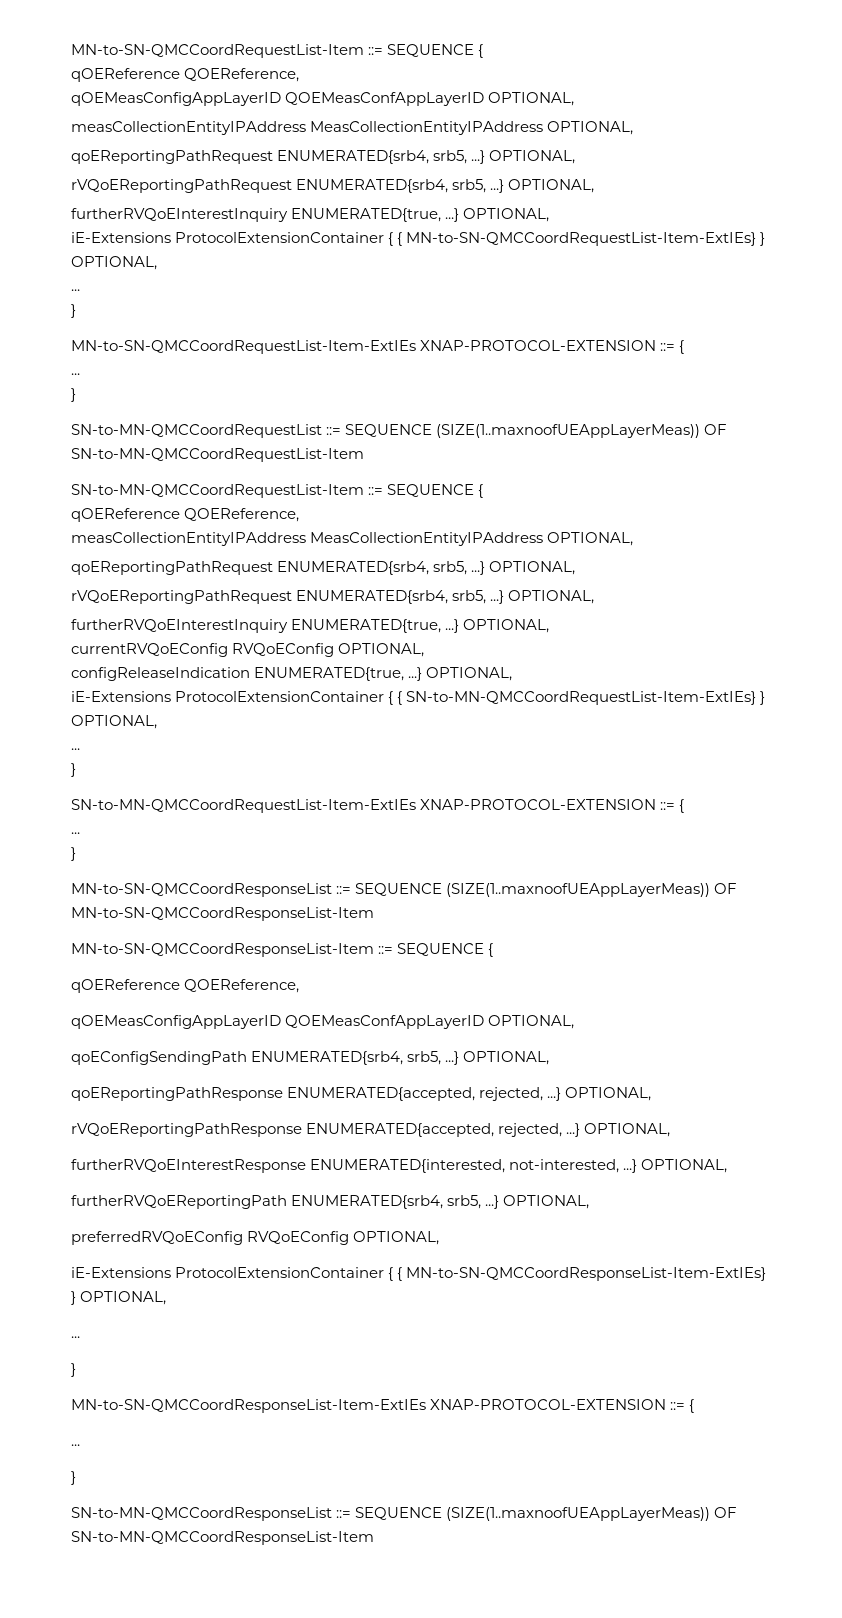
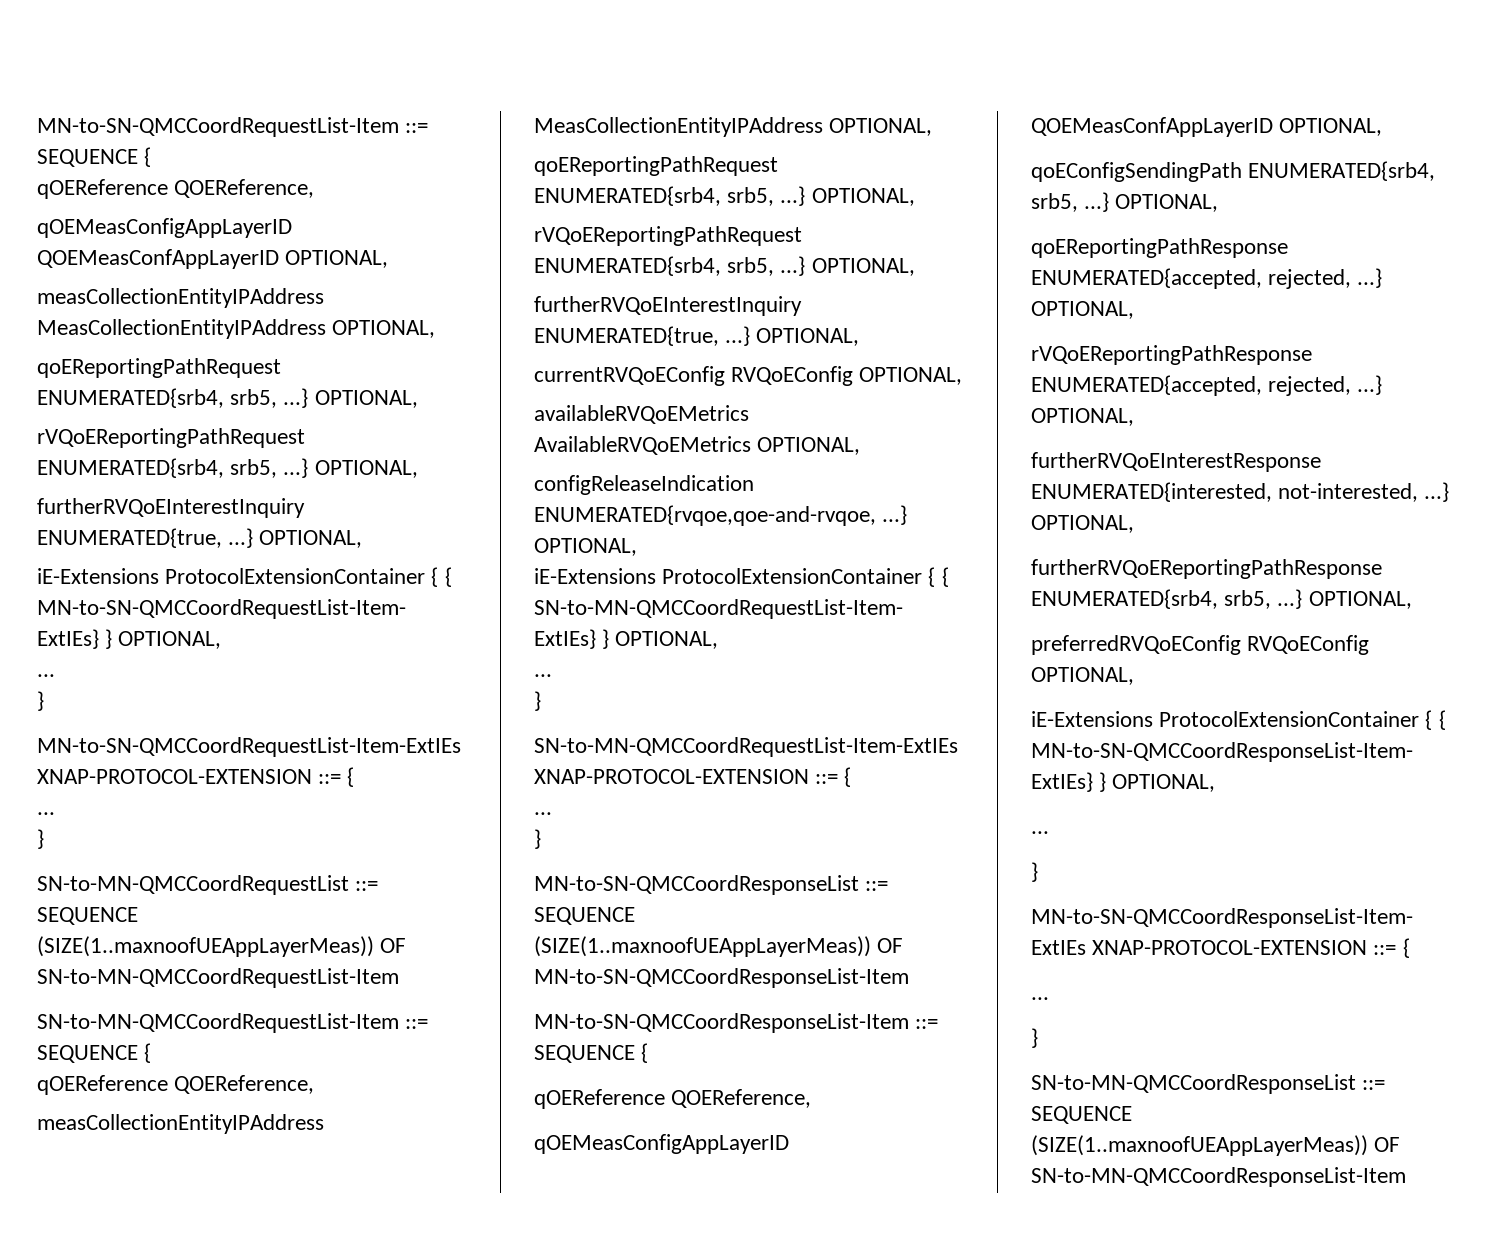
+ availableRVQoEMetrics AvailableRVQoEMetrics OPTIONAL,
- configReleaseIndication ENUMERATED{true, ...} OPTIONAL,
+ configReleaseIndication ENUMERATED{rvqoe,qoe-and-rvqoe, ...} OPTIONAL,
- furtherRVQoEReportingPath ENUMERATED{srb4, srb5, ...} OPTIONAL,
+ furtherRVQoEReportingPathResponse ENUMERATED{srb4, srb5, ...} OPTIONAL,

